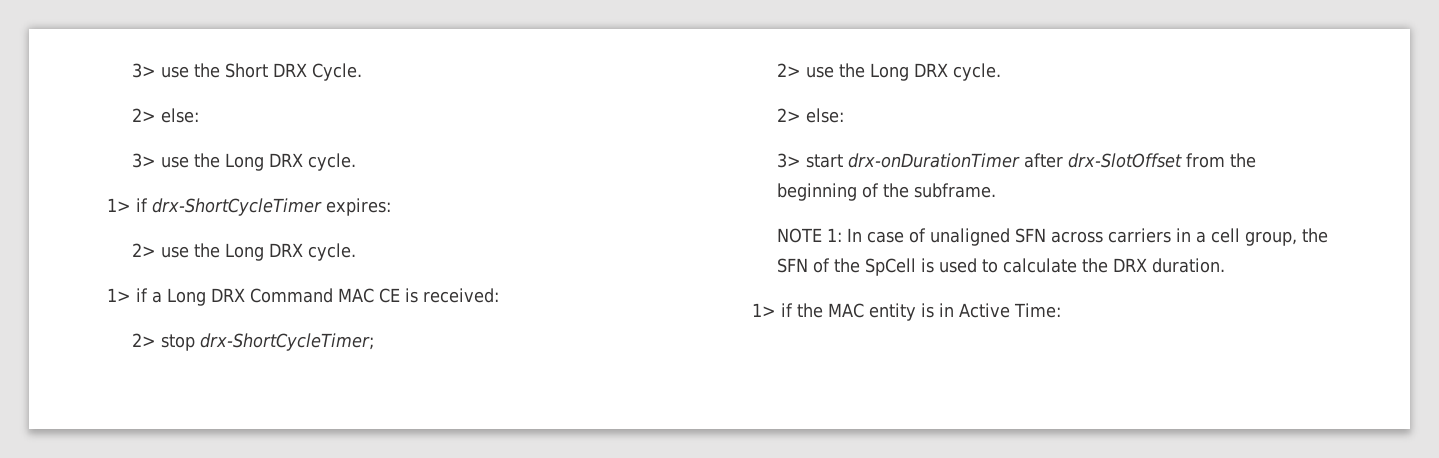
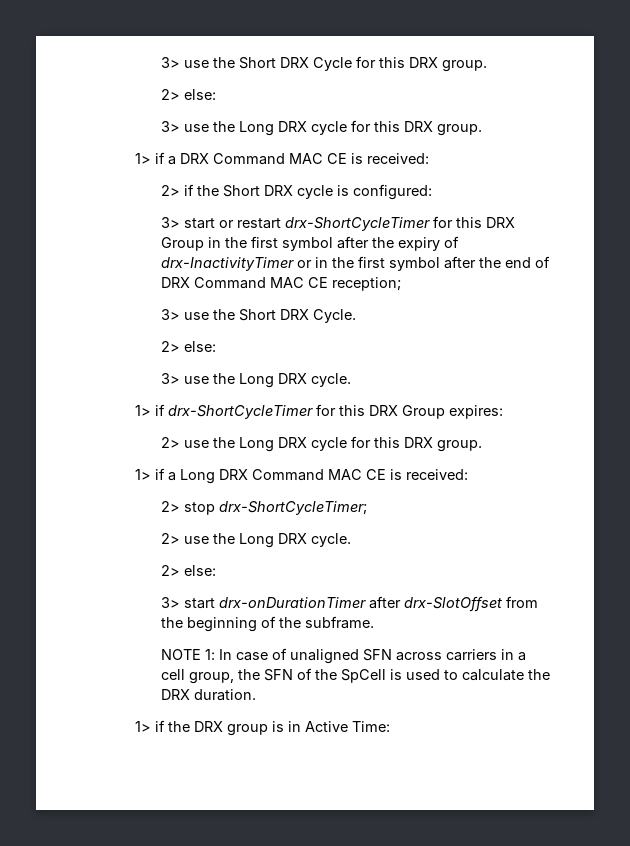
+ 3> use the Short DRX Cycle for this DRX group.
+ 2> else:
+ 3> use the Long DRX cycle for this DRX group.
+ 1> if a DRX Command MAC CE is received:
+ 2> if the Short DRX cycle is configured:
+ 3> start or restart drx-ShortCycleTimer for this DRX Group in the first symbol after the expiry of drx-InactivityTimer or in the first symbol after the end of DRX Command MAC CE reception;
- 1> if drx-ShortCycleTimer expires:
- 2> use the Long DRX cycle.
+ 1> if drx-ShortCycleTimer for this DRX Group expires:
+ 2> use the Long DRX cycle for this DRX group.
- 1> if the MAC entity is in Active Time:
+ 1> if the DRX group is in Active Time:

